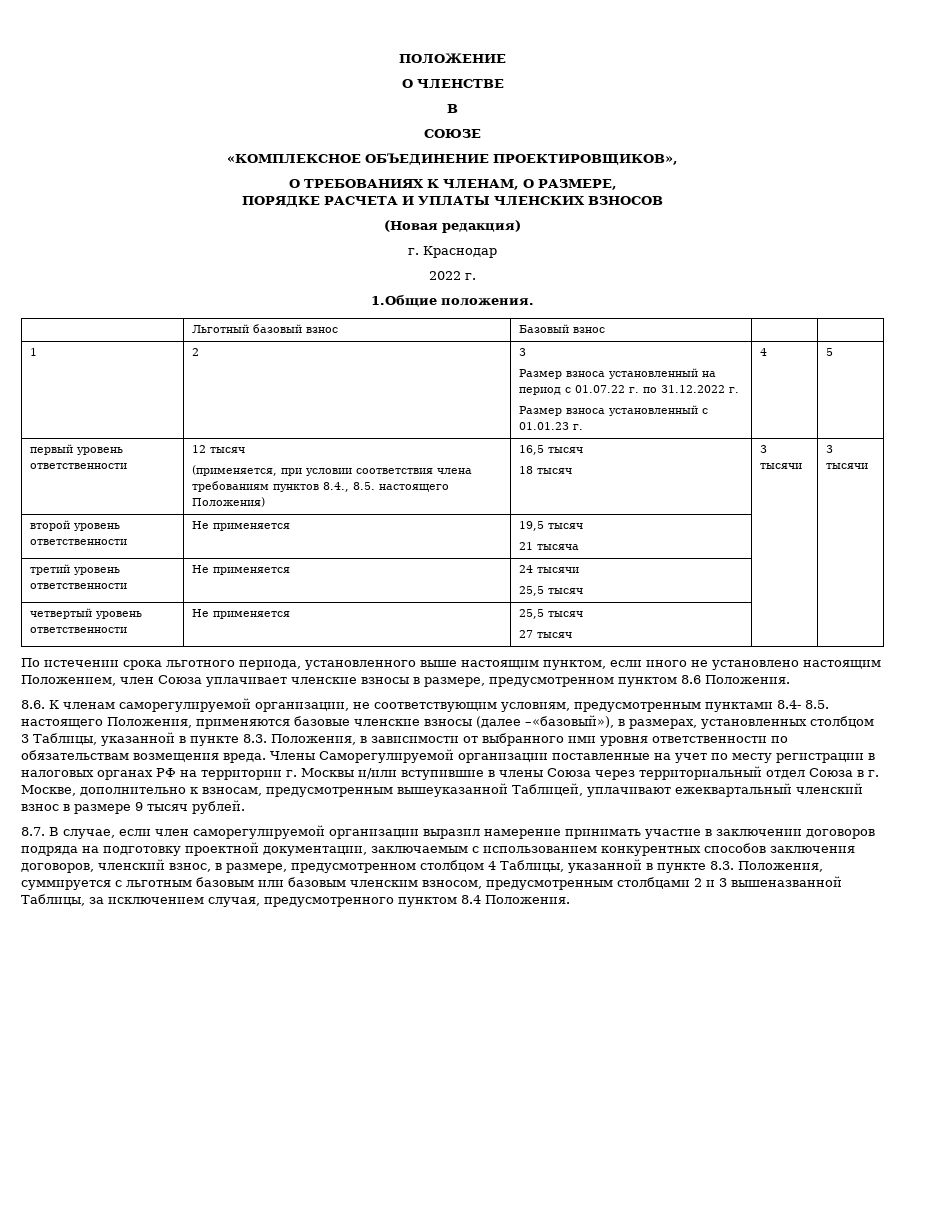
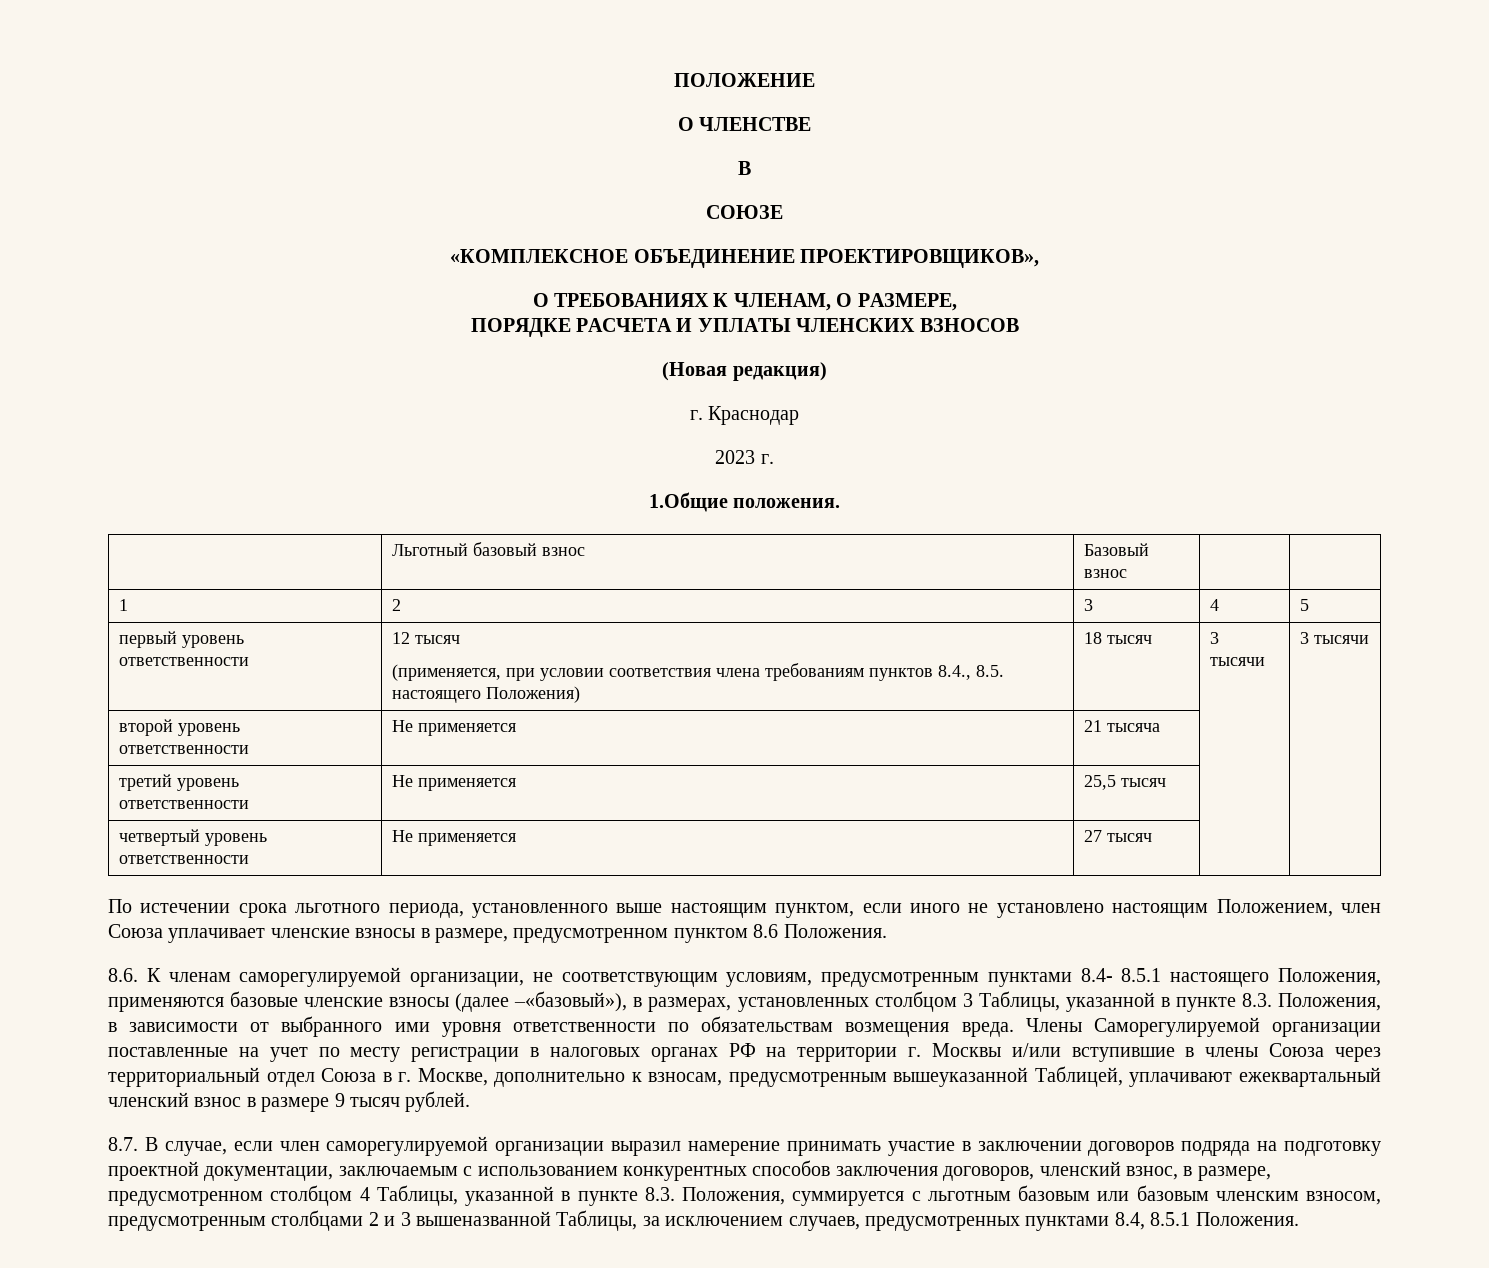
- 2022 г.
+ 2023 г.
- 1 | 2 | 3
- Размер взноса установленный на период с 01.07.22 г. по 31.12.2022 г.
- Размер взноса установленный с 01.01.23 г. | 4 | 5
+ 1 | 2 | 3 | 4 | 5
  первый уровень ответственности | 12 тысяч
- (применяется, при условии соответствия члена требованиям пунктов 8.4., 8.5. настоящего Положения) | 16,5 тысяч
- 18 тысяч | 3 тысячи | 3 тысячи
+ (применяется, при условии соответствия члена требованиям пунктов 8.4., 8.5. настоящего Положения) | 18 тысяч | 3 тысячи | 3 тысячи
- второй уровень ответственности | Не применяется | 19,5 тысяч
- 21 тысяча | |
+ второй уровень ответственности | Не применяется | 21 тысяча | |
- третий уровень ответственности | Не применяется | 24 тысячи
- 25,5 тысяч | |
+ третий уровень ответственности | Не применяется | 25,5 тысяч | |
- четвертый уровень ответственности | Не применяется | 25,5 тысяч
- 27 тысяч | |
+ четвертый уровень ответственности | Не применяется | 27 тысяч | |
- 8.6. К членам саморегулируемой организации, не соответствующим условиям, предусмотренным пунктами 8.4- 8.5. настоящего Положения, применяются базовые членские взносы (далее –«базовый»), в размерах, установленных столбцом 3 Таблицы, указанной в пункте 8.3. Положения, в зависимости от выбранного ими уровня ответственности по обязательствам возмещения вреда.
+ 8.6. К членам саморегулируемой организации, не соответствующим условиям, предусмотренным пунктами 8.4- 8.5.1 настоящего Положения, применяются базовые членские взносы (далее –«базовый»), в размерах, установленных столбцом 3 Таблицы, указанной в пункте 8.3. Положения, в зависимости от выбранного ими уровня ответственности по обязательствам возмещения вреда.
- 8.7. В случае, если член саморегулируемой организации выразил намерение принимать участие в заключении договоров подряда на подготовку проектной документации, заключаемым с использованием конкурентных способов заключения договоров, членский взнос, в размере, предусмотренном столбцом 4 Таблицы, указанной в пункте 8.3. Положения, суммируется с льготным базовым или базовым членским взносом, предусмотренным столбцами 2 и 3 вышеназванной Таблицы, за исключением случая, предусмотренного пунктом 8.4 Положения.
+ 8.7. В случае, если член саморегулируемой организации выразил намерение принимать участие в заключении договоров подряда на подготовку проектной документации, заключаемым с использованием конкурентных способов заключения договоров, членский взнос, в размере, предусмотренном столбцом 4 Таблицы, указанной в пункте 8.3. Положения, суммируется с льготным базовым или базовым членским взносом, предусмотренным столбцами 2 и 3 вышеназванной Таблицы, за исключением случаев, предусмотренных пунктами 8.4, 8.5.1 Положения.

